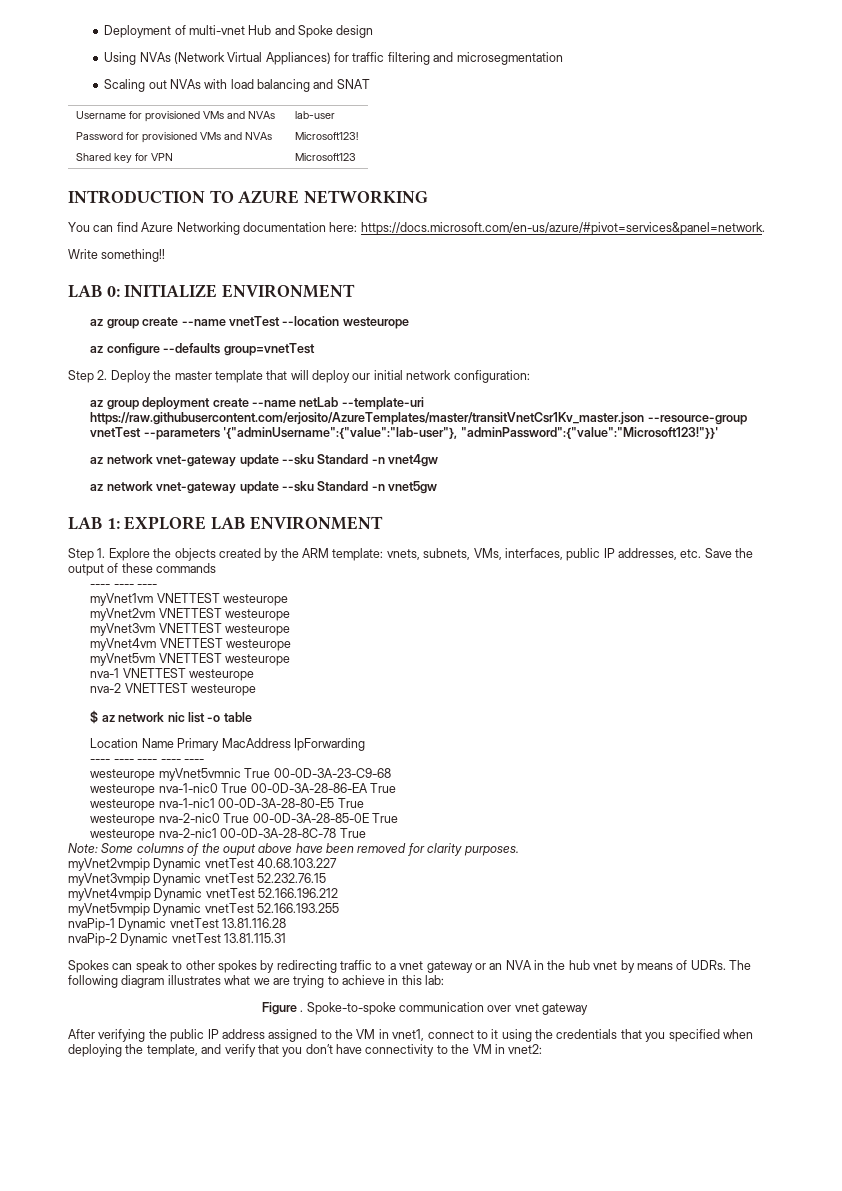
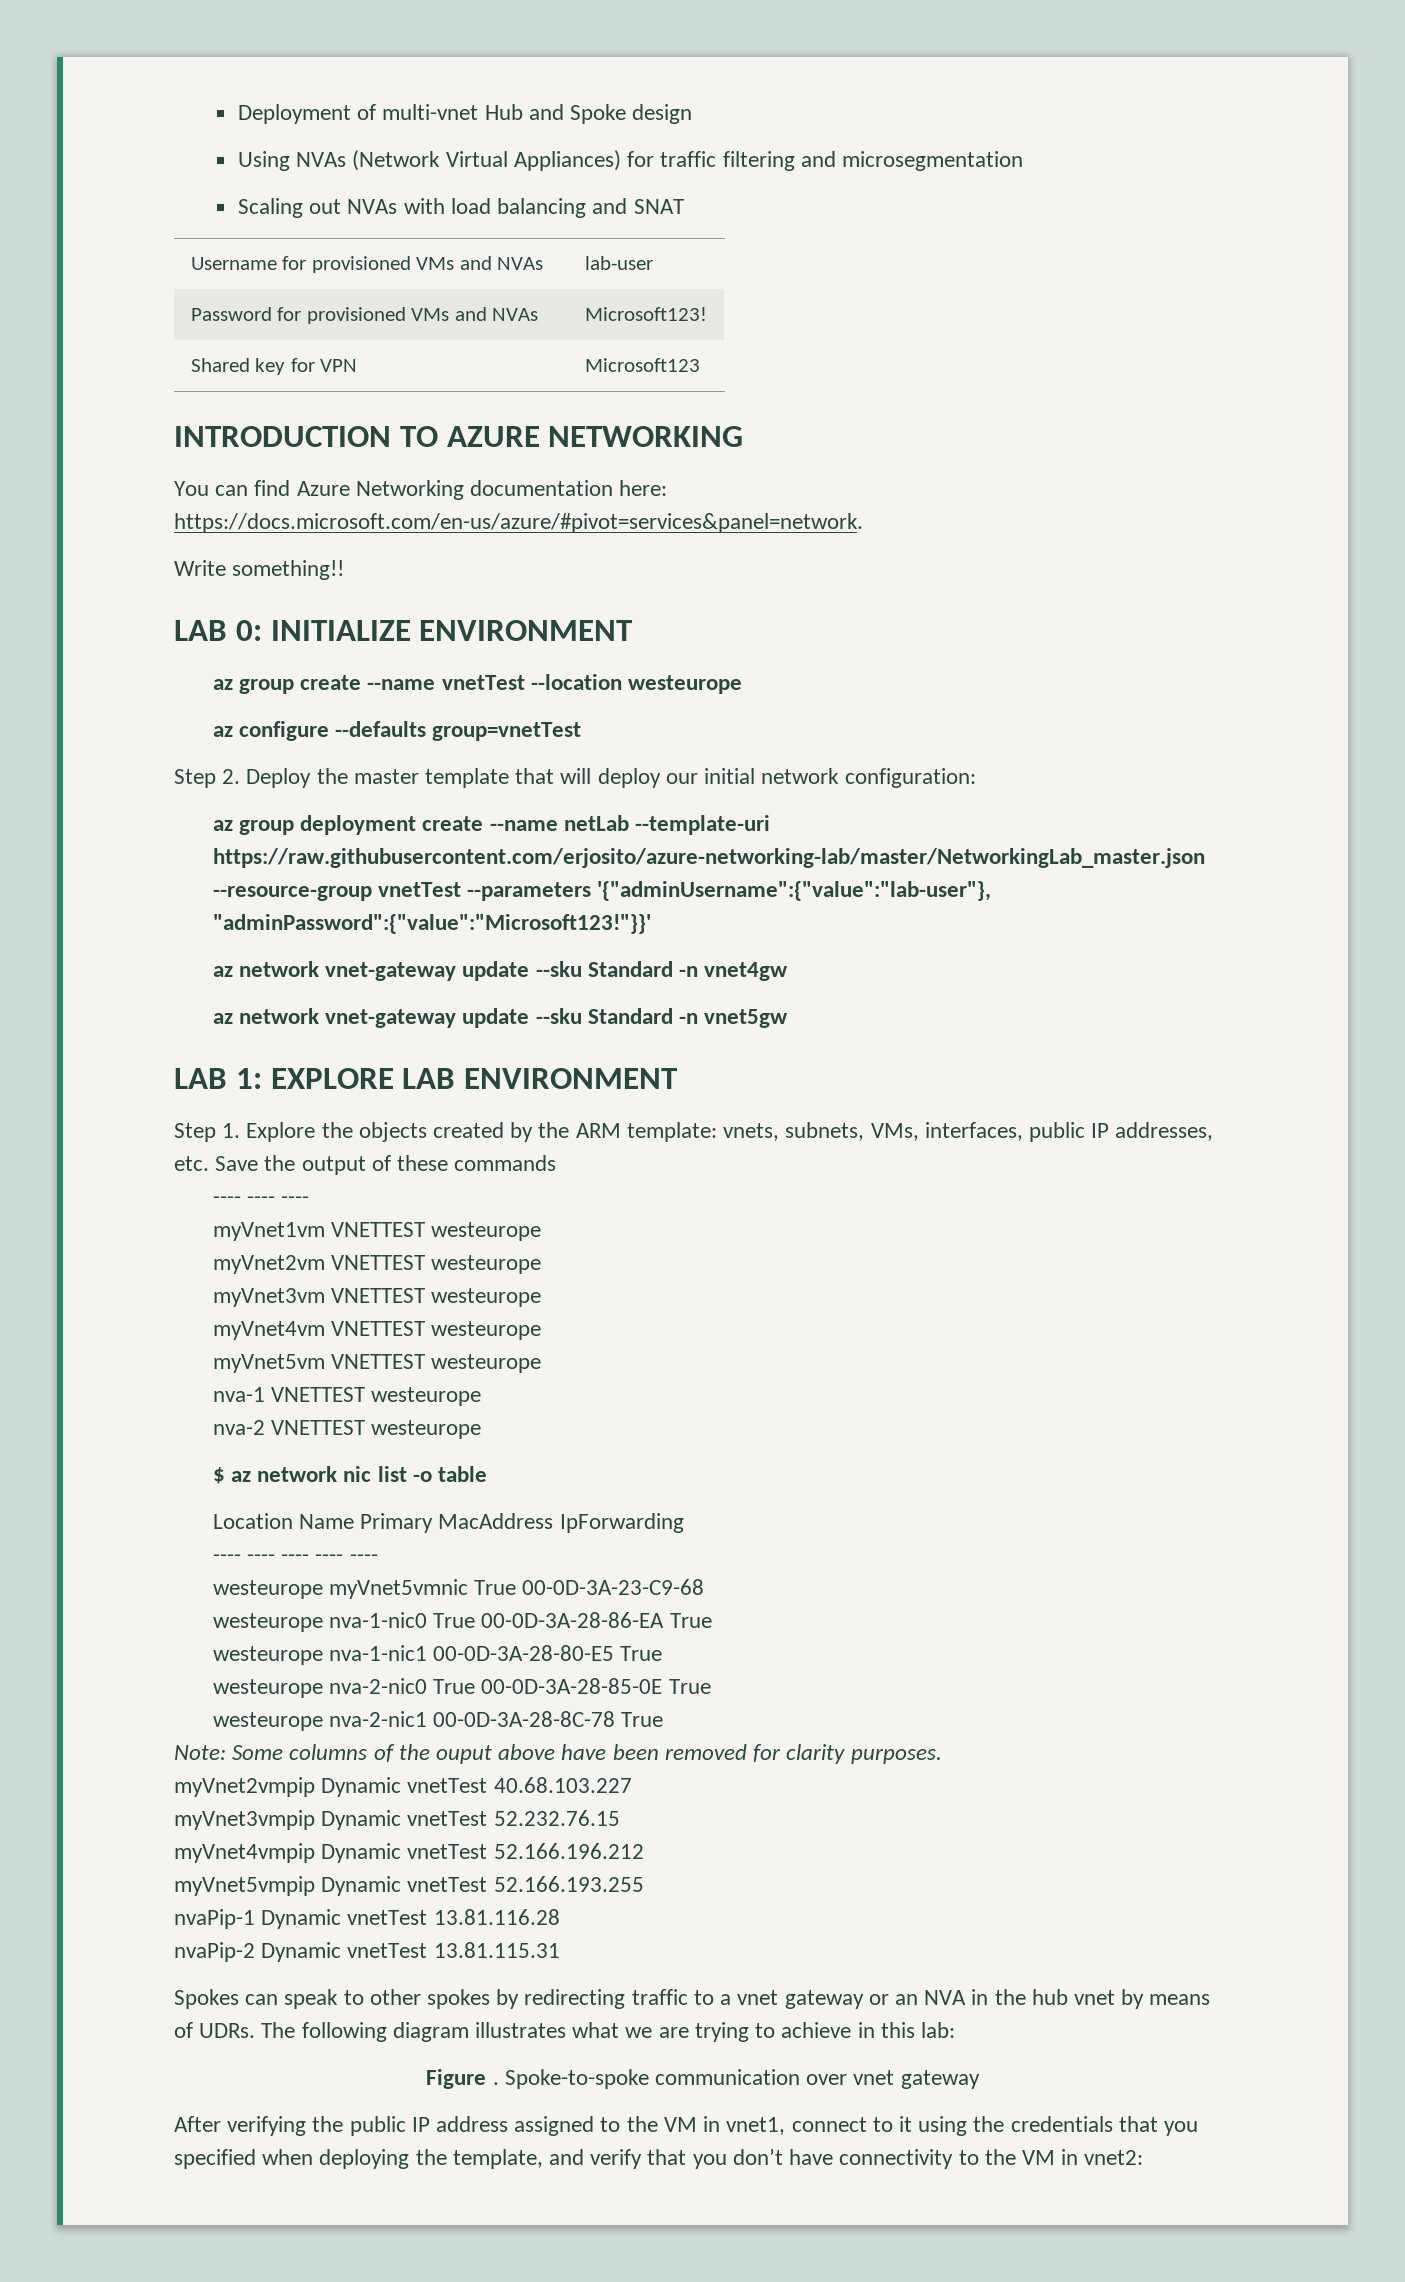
- az group deployment create --name netLab --template-uri https://raw.githubusercontent.com/erjosito/AzureTemplates/master/transitVnetCsr1Kv_master.json --resource-group vnetTest --parameters '{"adminUsername":{"value":"lab-user"}, "adminPassword":{"value":"Microsoft123!"}}'
+ az group deployment create --name netLab --template-uri https://raw.githubusercontent.com/erjosito/azure-networking-lab/master/NetworkingLab_master.json --resource-group vnetTest --parameters '{"adminUsername":{"value":"lab-user"}, "adminPassword":{"value":"Microsoft123!"}}'

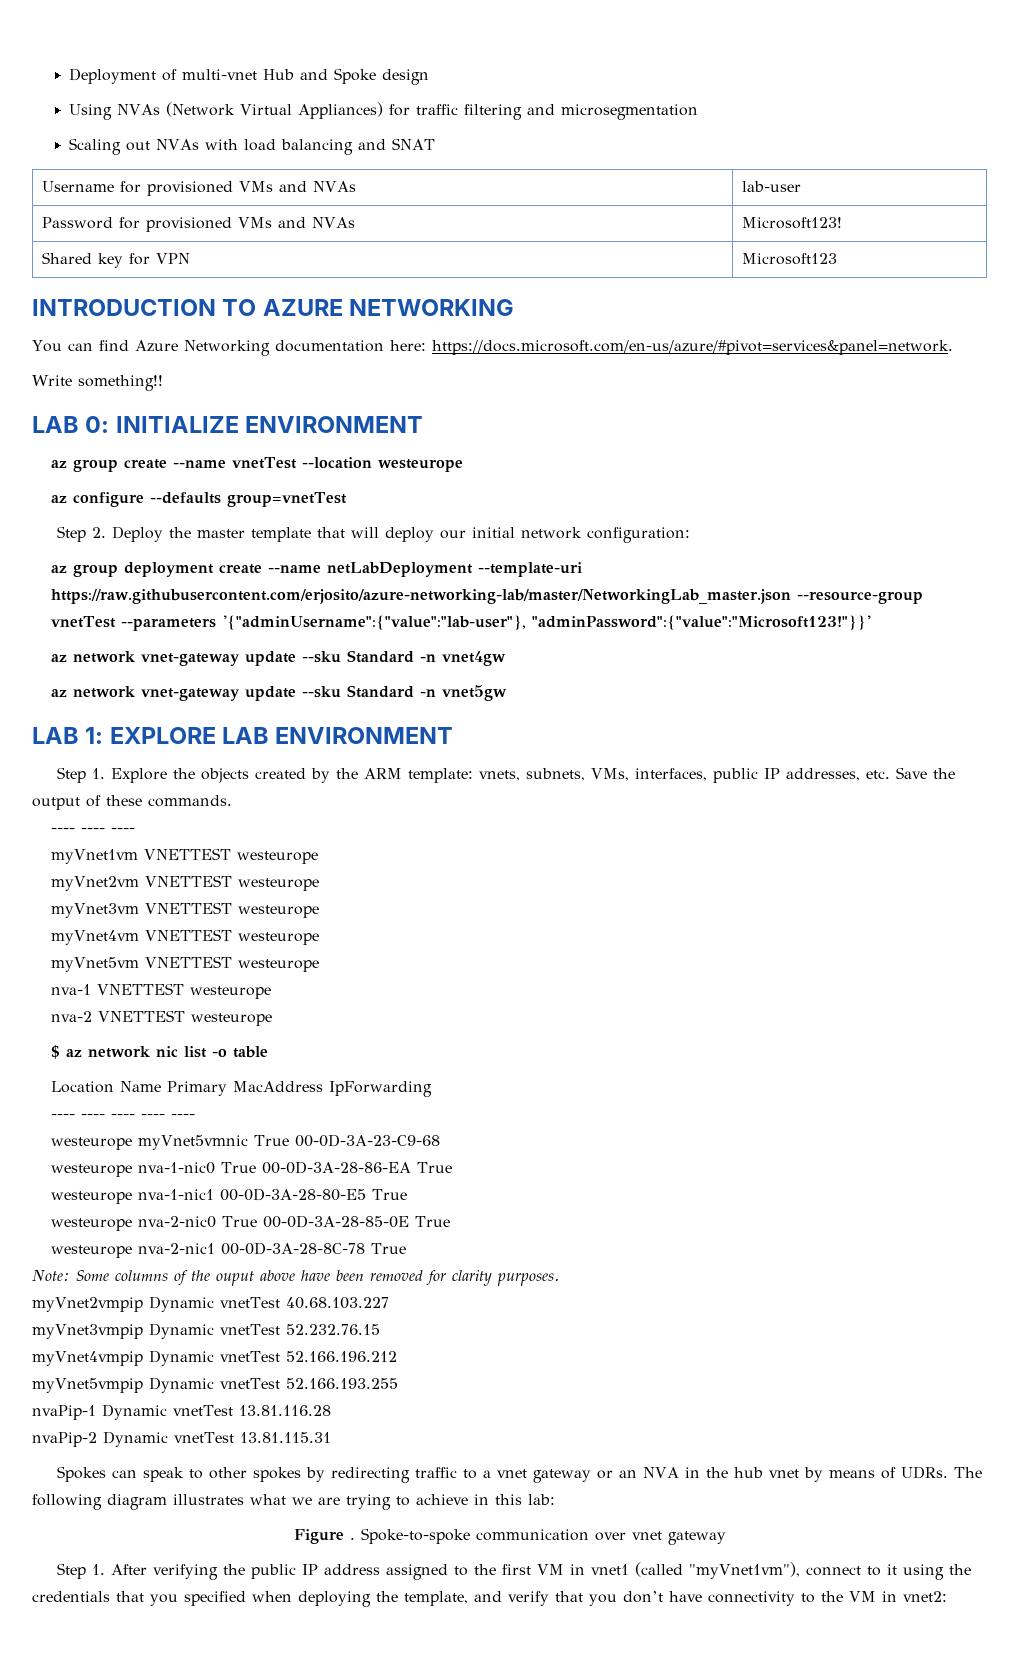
- az group deployment create --name netLab --template-uri https://raw.githubusercontent.com/erjosito/azure-networking-lab/master/NetworkingLab_master.json --resource-group vnetTest --parameters '{"adminUsername":{"value":"lab-user"}, "adminPassword":{"value":"Microsoft123!"}}'
+ az group deployment create --name netLabDeployment --template-uri https://raw.githubusercontent.com/erjosito/azure-networking-lab/master/NetworkingLab_master.json --resource-group vnetTest --parameters '{"adminUsername":{"value":"lab-user"}, "adminPassword":{"value":"Microsoft123!"}}'
- Step 1. Explore the objects created by the ARM template: vnets, subnets, VMs, interfaces, public IP addresses, etc. Save the output of these commands
+ Step 1. Explore the objects created by the ARM template: vnets, subnets, VMs, interfaces, public IP addresses, etc. Save the output of these commands.
- After verifying the public IP address assigned to the VM in vnet1, connect to it using the credentials that you specified when deploying the template, and verify that you don’t have connectivity to the VM in vnet2:
+ Step 1. After verifying the public IP address assigned to the first VM in vnet1 (called "myVnet1vm"), connect to it using the credentials that you specified when deploying the template, and verify that you don’t have connectivity to the VM in vnet2:

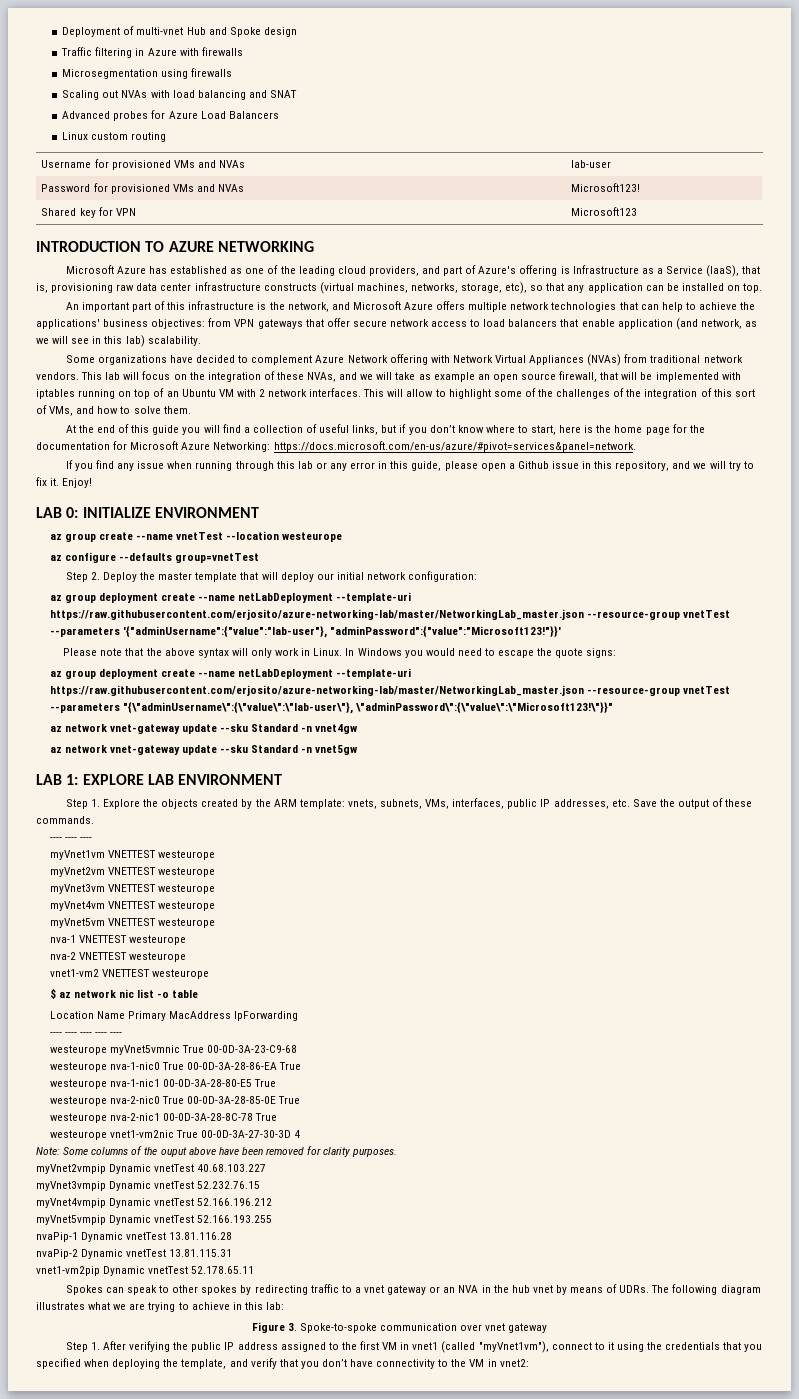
- Using NVAs (Network Virtual Appliances) for traffic filtering and microsegmentation
+ Traffic filtering in Azure with firewalls
+ Microsegmentation using firewalls
+ Advanced probes for Azure Load Balancers
+ Linux custom routing
- You can find Azure Networking documentation here: https://docs.microsoft.com/en-us/azure/#pivot=services&panel=network.
- Write something!!
+ Microsoft Azure has established as one of the leading cloud providers, and part of Azure's offering is Infrastructure as a Service (IaaS), that is, provisioning raw data center infrastructure constructs (virtual machines, networks, storage, etc), so that any application can be installed on top.
+ An important part of this infrastructure is the network, and Microsoft Azure offers multiple network technologies that can help to achieve the applications' business objectives: from VPN gateways that offer secure network access to load balancers that enable application (and network, as we will see in this lab) scalability.
+ Some organizations have decided to complement Azure Network offering with Network Virtual Appliances (NVAs) from traditional network vendors. This lab will focus on the integration of these NVAs, and we will take as example an open source firewall, that will be implemented with iptables running on top of an Ubuntu VM with 2 network interfaces. This will allow to highlight some of the challenges of the integration of this sort of VMs, and how to solve them.
+ At the end of this guide you will find a collection of useful links, but if you don’t know where to start, here is the home page for the documentation for Microsoft Azure Networking: https://docs.microsoft.com/en-us/azure/#pivot=services&panel=network.
+ If you find any issue when running through this lab or any error in this guide, please open a Github issue in this repository, and we will try to fix it. Enjoy!
+ Please note that the above syntax will only work in Linux. In Windows you would need to escape the quote signs:
+ az group deployment create --name netLabDeployment --template-uri https://raw.githubusercontent.com/erjosito/azure-networking-lab/master/NetworkingLab_master.json --resource-group vnetTest --parameters "{\"adminUsername\":{\"value\":\"lab-user\"}, \"adminPassword\":{\"value\":\"Microsoft123!\"}}"
+ vnet1-vm2 VNETTEST westeurope
+ westeurope vnet1-vm2nic True 00-0D-3A-27-30-3D 4
+ vnet1-vm2pip Dynamic vnetTest 52.178.65.11
- Figure . Spoke-to-spoke communication over vnet gateway
+ Figure 3. Spoke-to-spoke communication over vnet gateway

